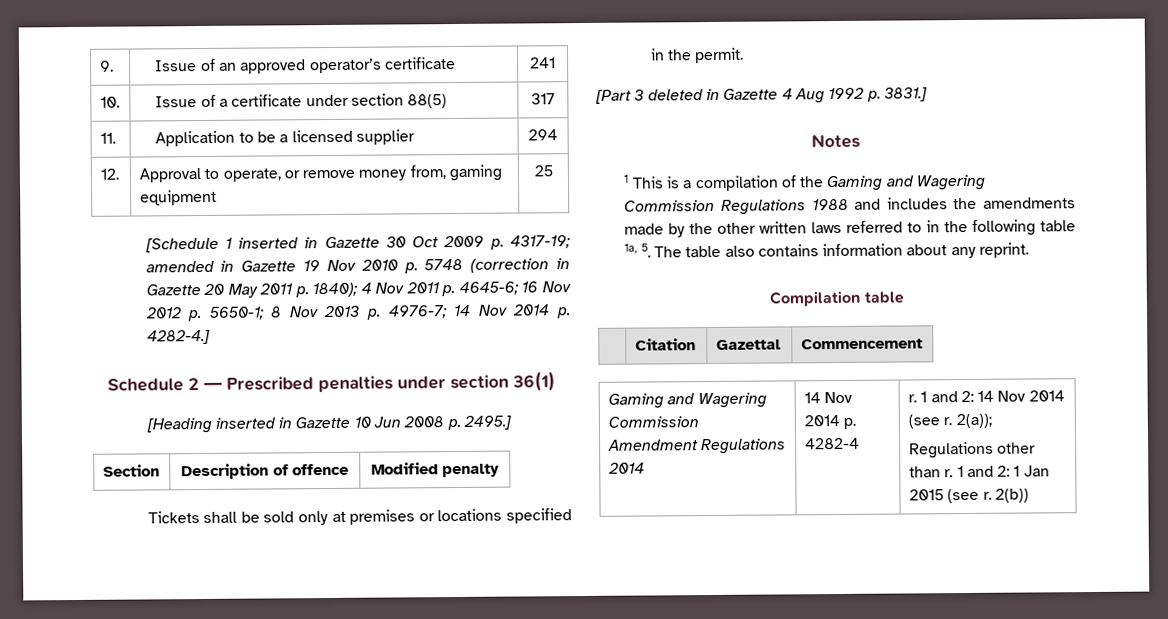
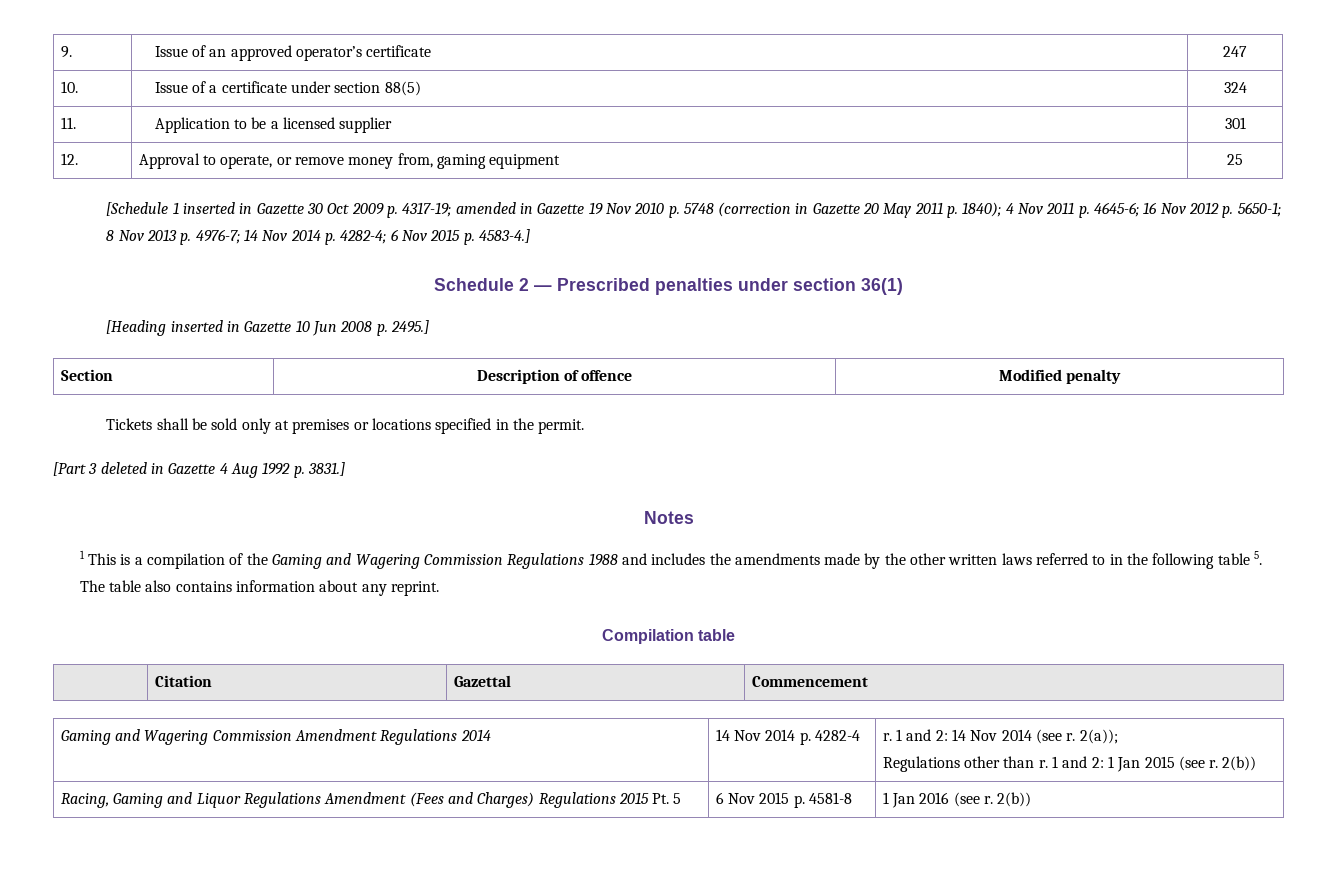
- 9. | Issue of an approved operator’s certificate | 241
+ 9. | Issue of an approved operator’s certificate | 247
- 10. | Issue of a certificate under section 88(5) | 317
+ 10. | Issue of a certificate under section 88(5) | 324
- 11. | Application to be a licensed supplier | 294
+ 11. | Application to be a licensed supplier | 301
- [Schedule 1 inserted in Gazette 30 Oct 2009 p. 4317-19; amended in Gazette 19 Nov 2010 p. 5748 (correction in Gazette 20 May 2011 p. 1840); 4 Nov 2011 p. 4645-6; 16 Nov 2012 p. 5650-1; 8 Nov 2013 p. 4976-7; 14 Nov 2014 p. 4282-4.]
+ [Schedule 1 inserted in Gazette 30 Oct 2009 p. 4317-19; amended in Gazette 19 Nov 2010 p. 5748 (correction in Gazette 20 May 2011 p. 1840); 4 Nov 2011 p. 4645-6; 16 Nov 2012 p. 5650-1; 8 Nov 2013 p. 4976-7; 14 Nov 2014 p. 4282-4; 6 Nov 2015 p. 4583-4.]
- 1 This is a compilation of the Gaming and Wagering Commission Regulations 1988 and includes the amendments made by the other written laws referred to in the following table 1a, 5. The table also contains information about any reprint.
+ 1 This is a compilation of the Gaming and Wagering Commission Regulations 1988 and includes the amendments made by the other written laws referred to in the following table 5. The table also contains information about any reprint.
+ Racing, Gaming and Liquor Regulations Amendment (Fees and Charges) Regulations 2015 Pt. 5 | 6 Nov 2015 p. 4581-8 | 1 Jan 2016 (see r. 2(b))

